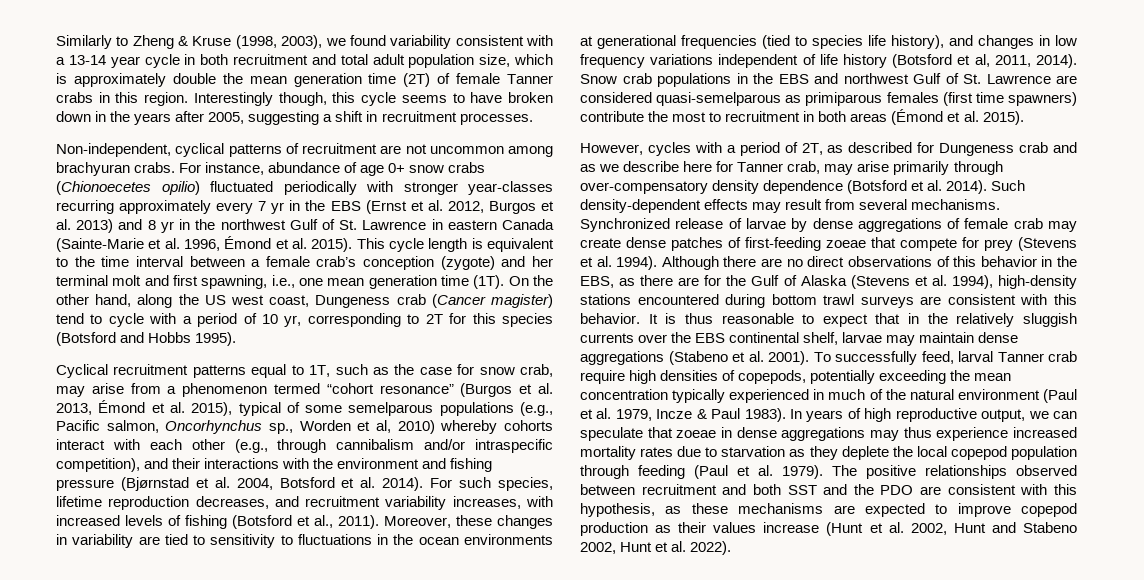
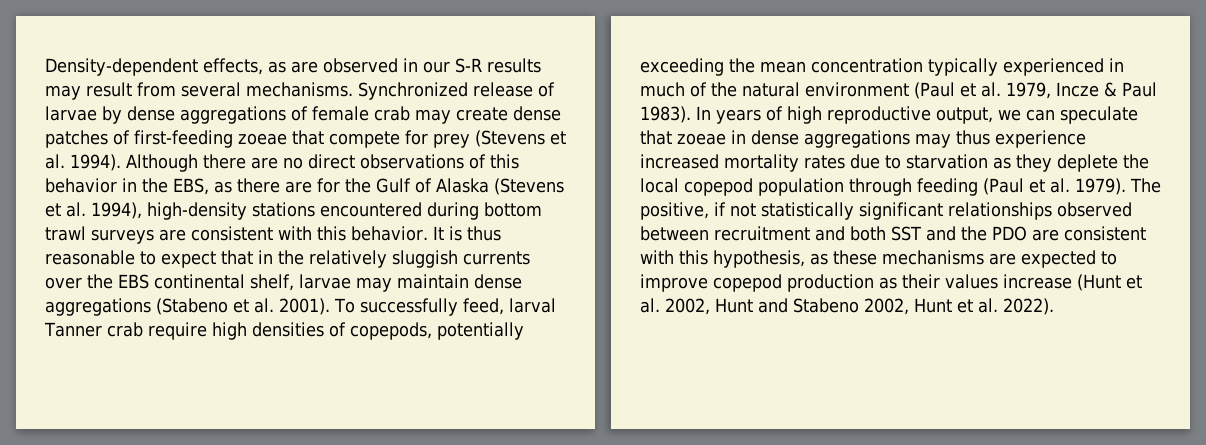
- Similarly to Zheng & Kruse (1998, 2003), we found variability consistent with a 13-14 year cycle in both recruitment and total adult population size, which is approximately double the mean generation time (2T) of female Tanner crabs in this region. Interestingly though, this cycle seems to have broken down in the years after 2005, suggesting a shift in recruitment processes.
- Non-independent, cyclical patterns of recruitment are not uncommon among brachyuran crabs. For instance, abundance of age 0+ snow crabs (Chionoecetes opilio) fluctuated periodically with stronger year-classes recurring approximately every 7 yr in the EBS (Ernst et al. 2012, Burgos et al. 2013) and 8 yr in the northwest Gulf of St. Lawrence in eastern Canada (Sainte-Marie et al. 1996, Émond et al. 2015). This cycle length is equivalent to the time interval between a female crab’s conception (zygote) and her terminal molt and first spawning, i.e., one mean generation time (1T). On the other hand, along the US west coast, Dungeness crab (Cancer magister) tend to cycle with a period of 10 yr, corresponding to 2T for this species (Botsford and Hobbs 1995).
- Cyclical recruitment patterns equal to 1T, such as the case for snow crab, may arise from a phenomenon termed “cohort resonance” (Burgos et al. 2013, Émond et al. 2015), typical of some semelparous populations (e.g., Pacific salmon, Oncorhynchus sp., Worden et al, 2010) whereby cohorts interact with each other (e.g., through cannibalism and/or intraspecific competition), and their interactions with the environment and fishing pressure (Bjørnstad et al. 2004, Botsford et al. 2014). For such species, lifetime reproduction decreases, and recruitment variability increases, with increased levels of fishing (Botsford et al., 2011). Moreover, these changes in variability are tied to sensitivity to fluctuations in the ocean environments at generational frequencies (tied to species life history), and changes in low frequency variations independent of life history (Botsford et al, 2011, 2014). Snow crab populations in the EBS and northwest Gulf of St. Lawrence are considered quasi-semelparous as primiparous females (first time spawners) contribute the most to recruitment in both areas (Émond et al. 2015).
- However, cycles with a period of 2T, as described for Dungeness crab and as we describe here for Tanner crab, may arise primarily through over-compensatory density dependence (Botsford et al. 2014). Such density-dependent effects may result from several mechanisms.
+ Density-dependent effects, as are observed in our S-R results may result from several mechanisms.
- The positive relationships observed between recruitment and both SST and the PDO are consistent with this hypothesis, as these mechanisms are expected to improve copepod production as their values increase (Hunt et al. 2002, Hunt and Stabeno 2002, Hunt et al. 2022).
+ The positive, if not statistically significant relationships observed between recruitment and both SST and the PDO are consistent with this hypothesis, as these mechanisms are expected to improve copepod production as their values increase (Hunt et al. 2002, Hunt and Stabeno 2002, Hunt et al. 2022).

